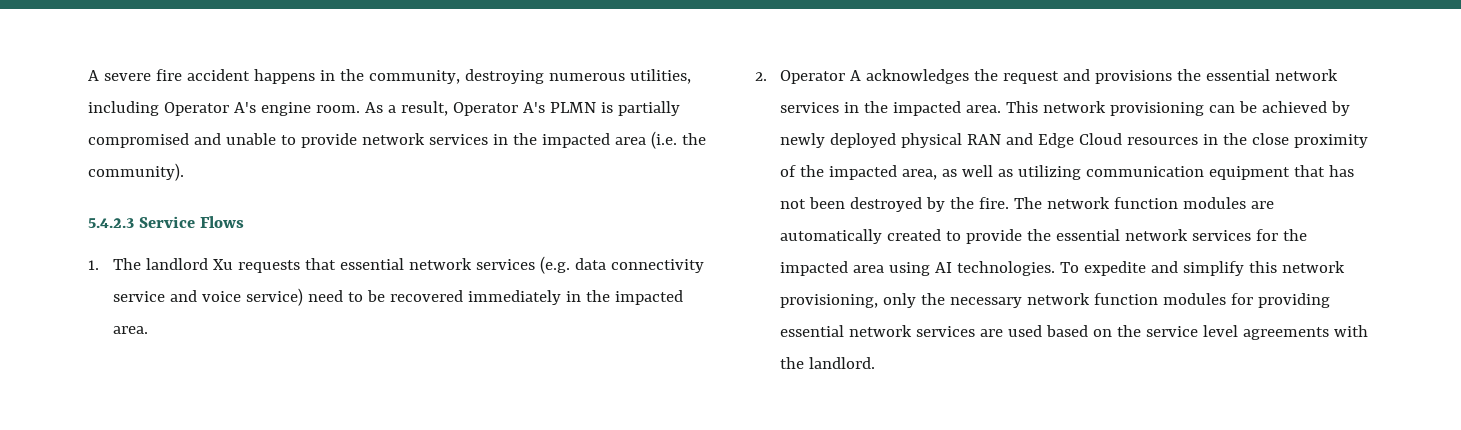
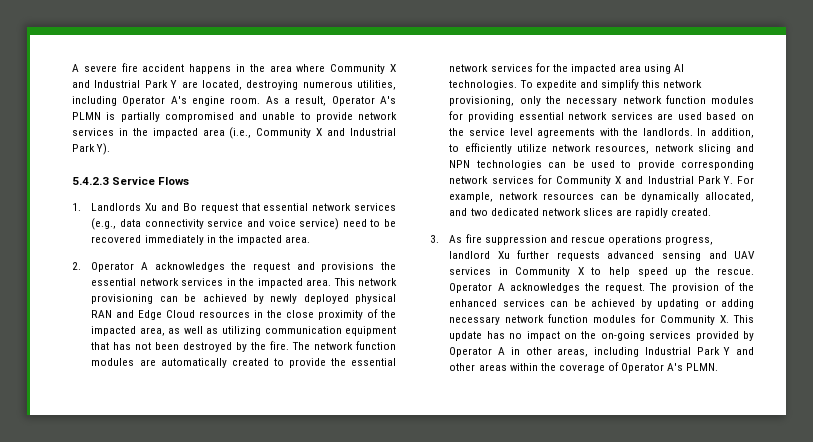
- A severe fire accident happens in the community, destroying numerous utilities, including Operator A's engine room.
+ A severe fire accident happens in the area where Community X and Industrial Park Y are located, destroying numerous utilities, including Operator A's engine room.
- As a result, Operator A's PLMN is partially compromised and unable to provide network services in the impacted area (i.e. the community).
+ As a result, Operator A's PLMN is partially compromised and unable to provide network services in the impacted area (i.e., Community X and Industrial Park Y).
- 1. The landlord Xu requests that essential network services (e.g. data connectivity service and voice service) need to be recovered immediately in the impacted area.
+ 1. Landlords Xu and Bo request that essential network services (e.g., data connectivity service and voice service) need to be recovered immediately in the impacted area.
- To expedite and simplify this network provisioning, only the necessary network function modules for providing essential network services are used based on the service level agreements with the landlord.
+ To expedite and simplify this network provisioning, only the necessary network function modules for providing essential network services are used based on the service level agreements with the landlords. In addition, to efficiently utilize network resources, network slicing and NPN technologies can be used to provide corresponding network services for Community X and Industrial Park Y. For example, network resources can be dynamically allocated, and two dedicated network slices are rapidly created.
+ 3. As fire suppression and rescue operations progress, landlord Xu further requests advanced sensing and UAV services in Community X to help speed up the rescue. Operator A acknowledges the request. The provision of the enhanced services can be achieved by updating or adding necessary network function modules for Community X. This update has no impact on the on-going services provided by Operator A in other areas, including Industrial Park Y and other areas within the coverage of Operator A's PLMN.

